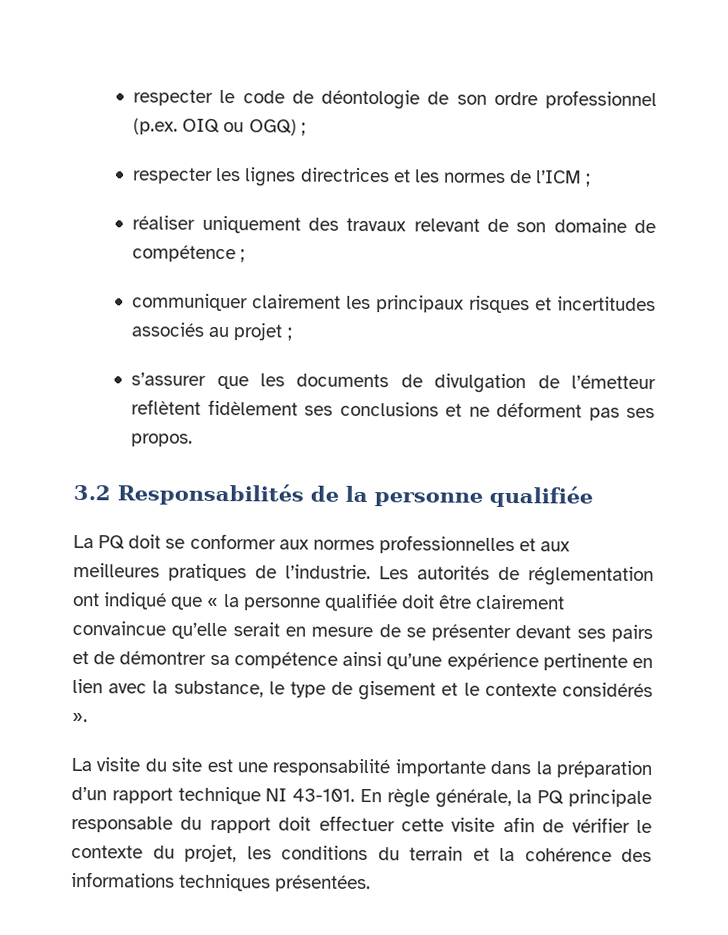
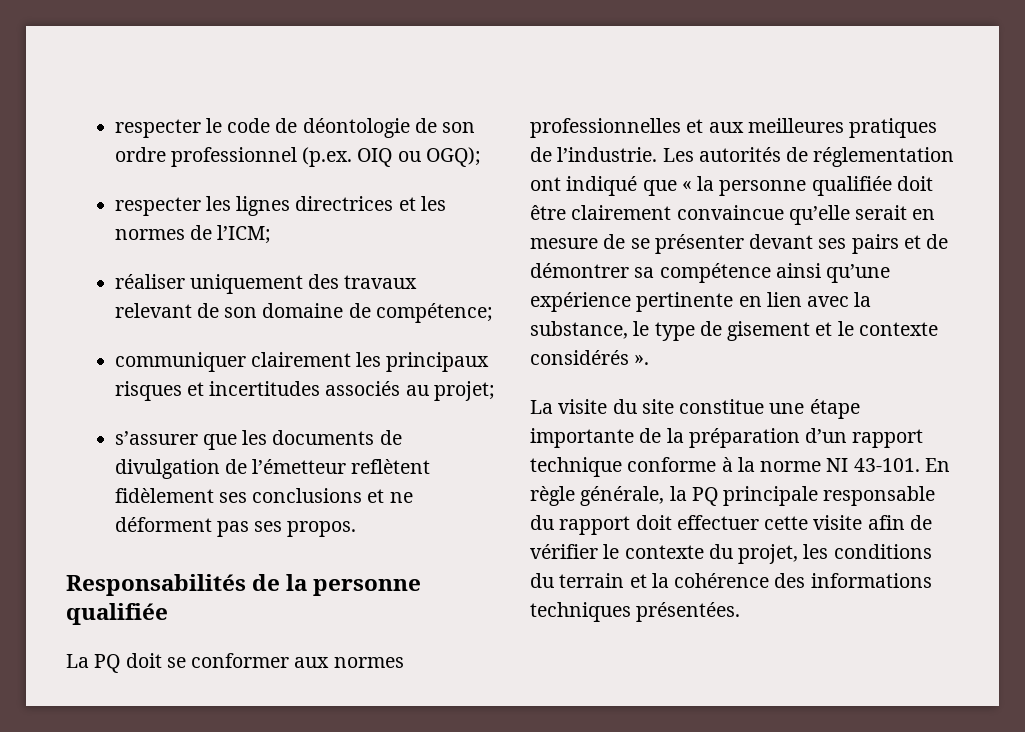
- respecter le code de déontologie de son ordre professionnel (p.ex. OIQ ou OGQ) ;
+ respecter le code de déontologie de son ordre professionnel (p.ex. OIQ ou OGQ);
- respecter les lignes directrices et les normes de l’ICM ;
+ respecter les lignes directrices et les normes de l’ICM;
- réaliser uniquement des travaux relevant de son domaine de compétence ;
+ réaliser uniquement des travaux relevant de son domaine de compétence;
- communiquer clairement les principaux risques et incertitudes associés au projet ;
+ communiquer clairement les principaux risques et incertitudes associés au projet;
- 3.2 Responsabilités de la personne qualifiée
+ Responsabilités de la personne qualifiée
- La visite du site est une responsabilité importante dans la préparation d’un rapport technique NI 43-101.
+ La visite du site constitue une étape importante de la préparation d’un rapport technique conforme à la norme NI 43-101.

